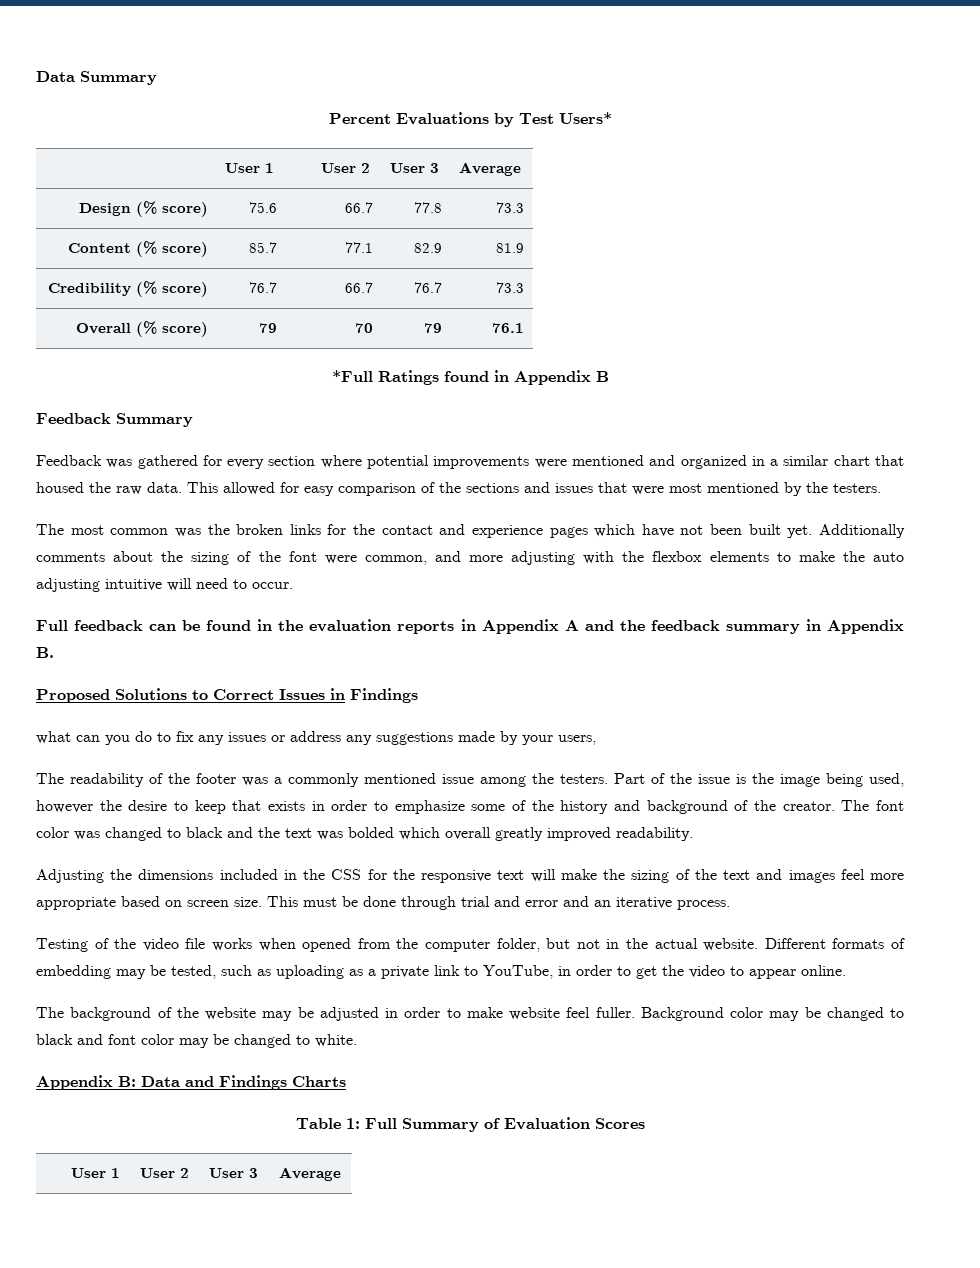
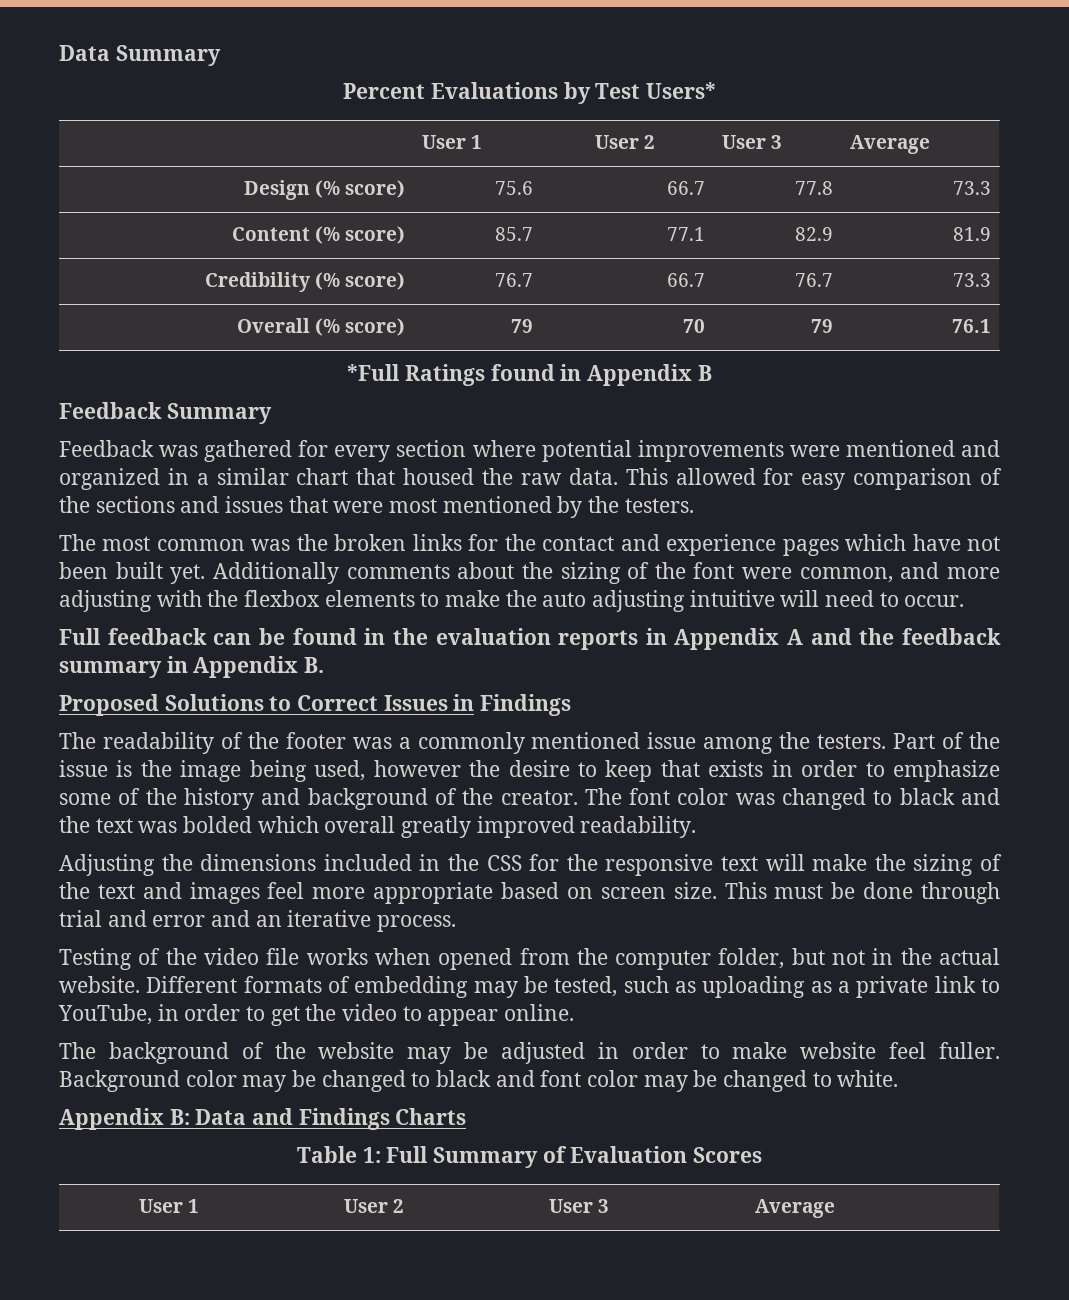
- what can you do to fix any issues or address any suggestions made by your users,

